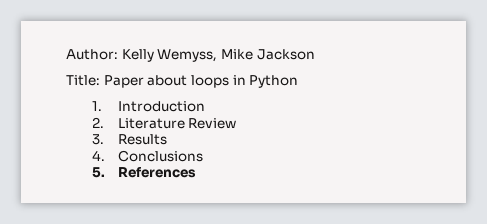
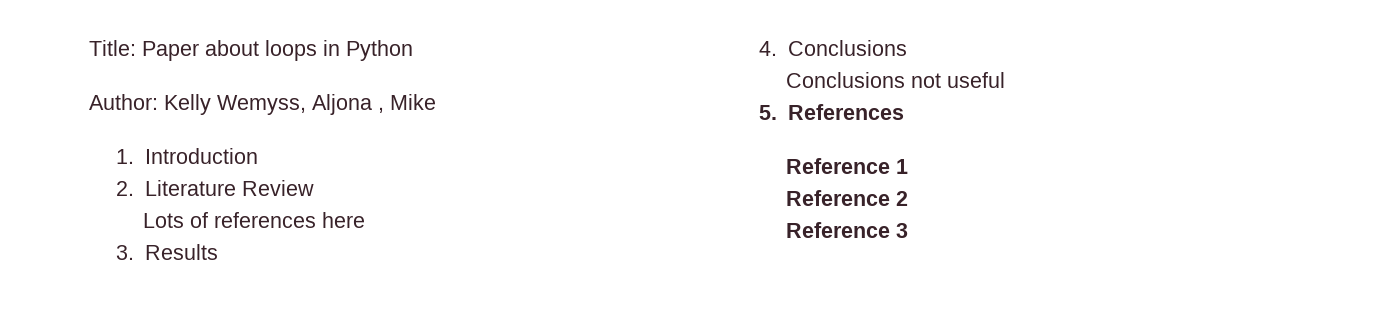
- Author: Kelly Wemyss, Mike Jackson
+ Author: Kelly Wemyss, Aljona , Mike
+ Lots of references here
+ Conclusions not useful
+ Reference 1
+ Reference 2
+ Reference 3

